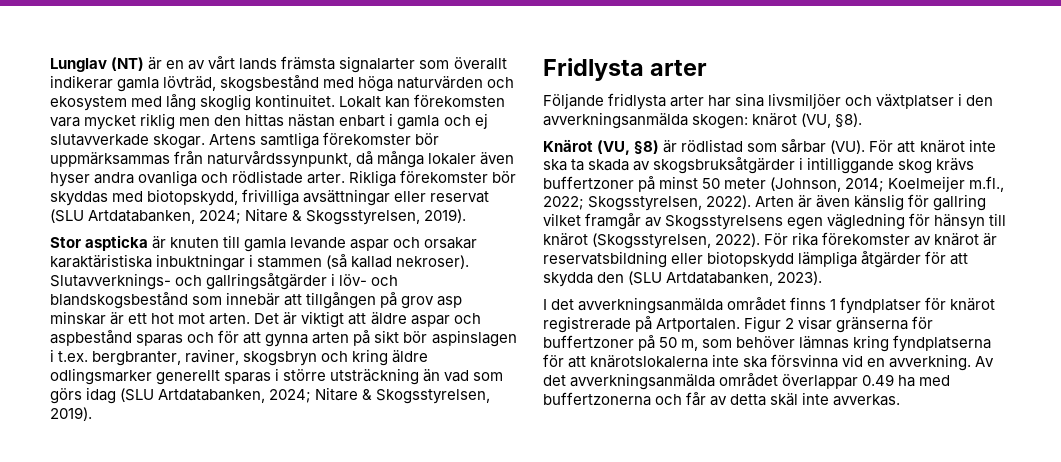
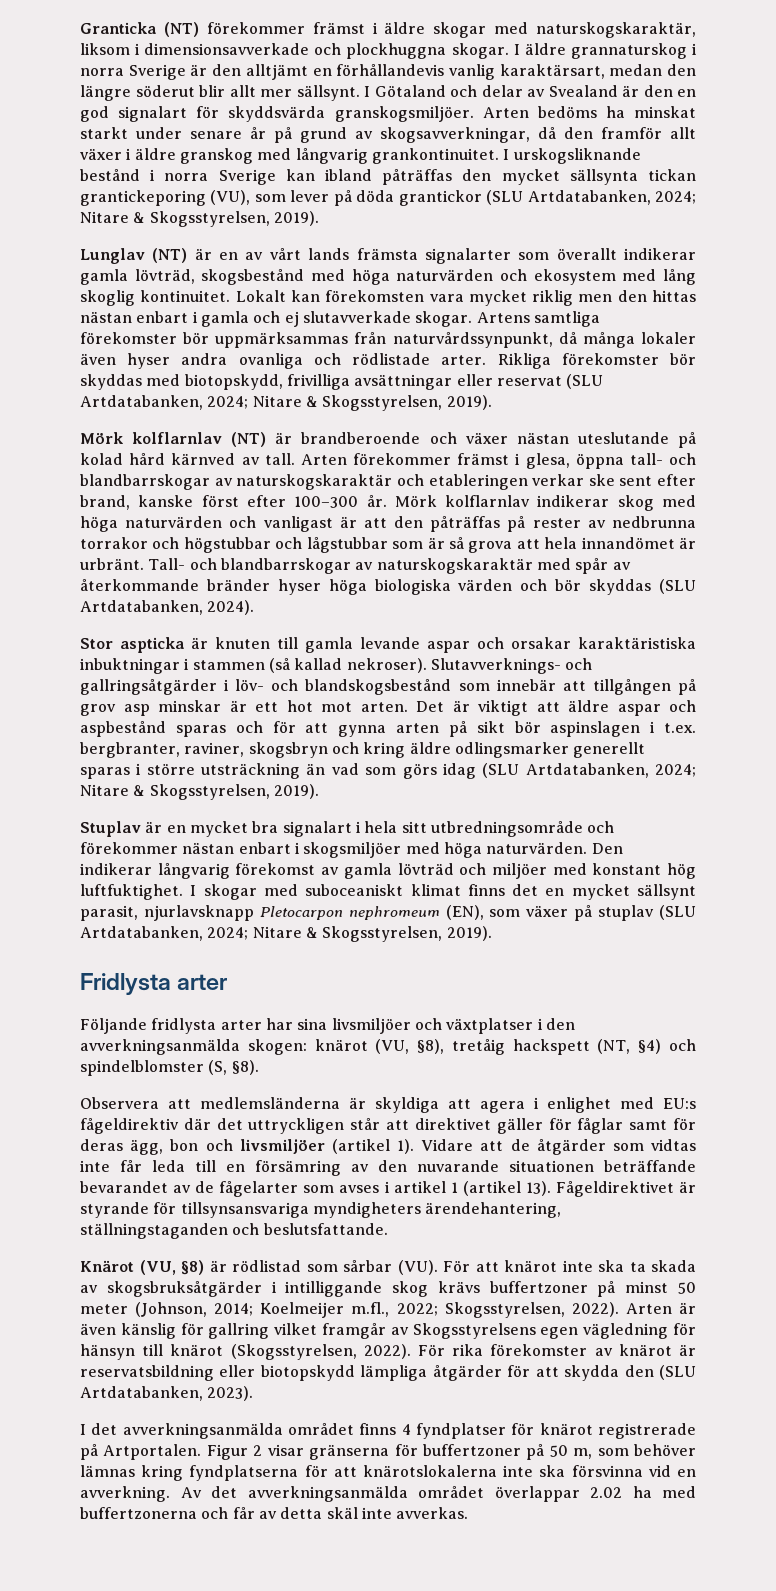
+ Granticka (NT) förekommer främst i äldre skogar med naturskogskaraktär, liksom i dimensionsavverkade och plockhuggna skogar. I äldre grannaturskog i norra Sverige är den alltjämt en förhållandevis vanlig karaktärsart, medan den längre söderut blir allt mer sällsynt. I Götaland och delar av Svealand är den en god signalart för skyddsvärda granskogsmiljöer. Arten bedöms ha minskat starkt under senare år på grund av skogsavverkningar, då den framför allt växer i äldre granskog med långvarig grankontinuitet. I urskogsliknande bestånd i norra Sverige kan ibland påträffas den mycket sällsynta tickan grantickeporing (VU), som lever på döda grantickor (SLU Artdatabanken, 2024; Nitare & Skogsstyrelsen, 2019).
+ Mörk kolflarnlav (NT) är brandberoende och växer nästan uteslutande på kolad hård kärnved av tall. Arten förekommer främst i glesa, öppna tall- och blandbarrskogar av naturskogskaraktär och etableringen verkar ske sent efter brand, kanske först efter 100–300 år. Mörk kolflarnlav indikerar skog med höga naturvärden och vanligast är att den påträffas på rester av nedbrunna torrakor och högstubbar och lågstubbar som är så grova att hela innandömet är urbränt. Tall- och blandbarrskogar av naturskogskaraktär med spår av återkommande bränder hyser höga biologiska värden och bör skyddas (SLU Artdatabanken, 2024).
+ Stuplav är en mycket bra signalart i hela sitt utbredningsområde och förekommer nästan enbart i skogsmiljöer med höga naturvärden. Den indikerar långvarig förekomst av gamla lövträd och miljöer med konstant hög luftfuktighet. I skogar med suboceaniskt klimat finns det en mycket sällsynt parasit, njurlavsknapp Pletocarpon nephromeum (EN), som växer på stuplav (SLU Artdatabanken, 2024; Nitare & Skogsstyrelsen, 2019).
- Följande fridlysta arter har sina livsmiljöer och växtplatser i den avverkningsanmälda skogen: knärot (VU, §8).
+ Följande fridlysta arter har sina livsmiljöer och växtplatser i den avverkningsanmälda skogen: knärot (VU, §8), tretåig hackspett (NT, §4) och spindelblomster (S, §8).
+ Observera att medlemsländerna är skyldiga att agera i enlighet med EU:s fågeldirektiv där det uttryckligen står att direktivet gäller för fåglar samt för deras ägg, bon och livsmiljöer (artikel 1). Vidare att de åtgärder som vidtas inte får leda till en försämring av den nuvarande situationen beträffande bevarandet av de fågelarter som avses i artikel 1 (artikel 13). Fågeldirektivet är styrande för tillsynsansvariga myndigheters ärendehantering, ställningstaganden och beslutsfattande.
- I det avverkningsanmälda området finns 1 fyndplatser för knärot registrerade på Artportalen.
+ I det avverkningsanmälda området finns 4 fyndplatser för knärot registrerade på Artportalen.
- Av det avverkningsanmälda området överlappar 0.49 ha med buffertzonerna och får av detta skäl inte avverkas.
+ Av det avverkningsanmälda området överlappar 2.02 ha med buffertzonerna och får av detta skäl inte avverkas.

